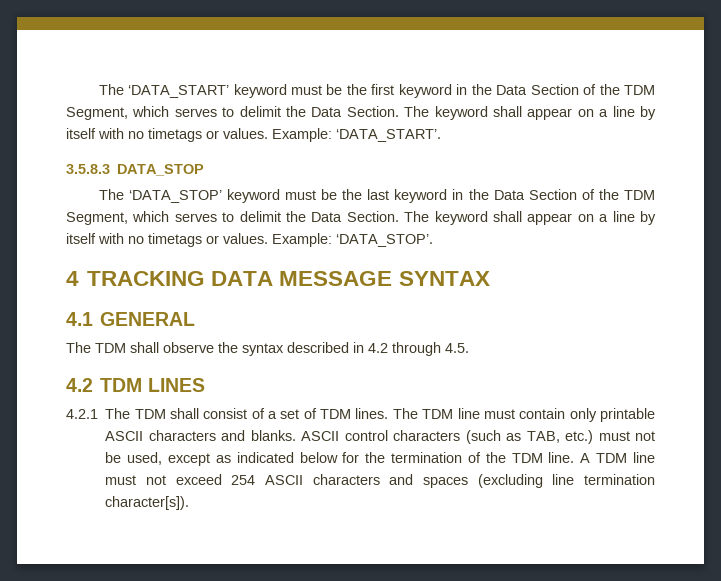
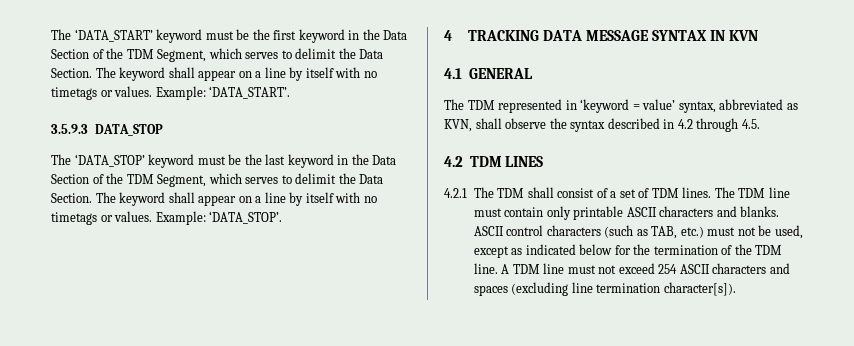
- 3.5.8.3 DATA_STOP
+ 3.5.9.3 DATA_STOP
- 4 TRACKING DATA MESSAGE SYNTAX
+ 4 TRACKING DATA MESSAGE SYNTAX IN KVN
- The TDM shall observe the syntax described in 4.2 through 4.5.
+ The TDM represented in ‘keyword = value’ syntax, abbreviated as KVN, shall observe the syntax described in 4.2 through 4.5.

